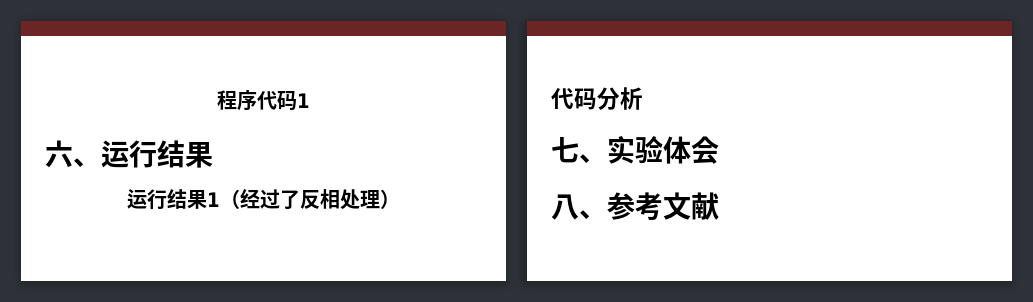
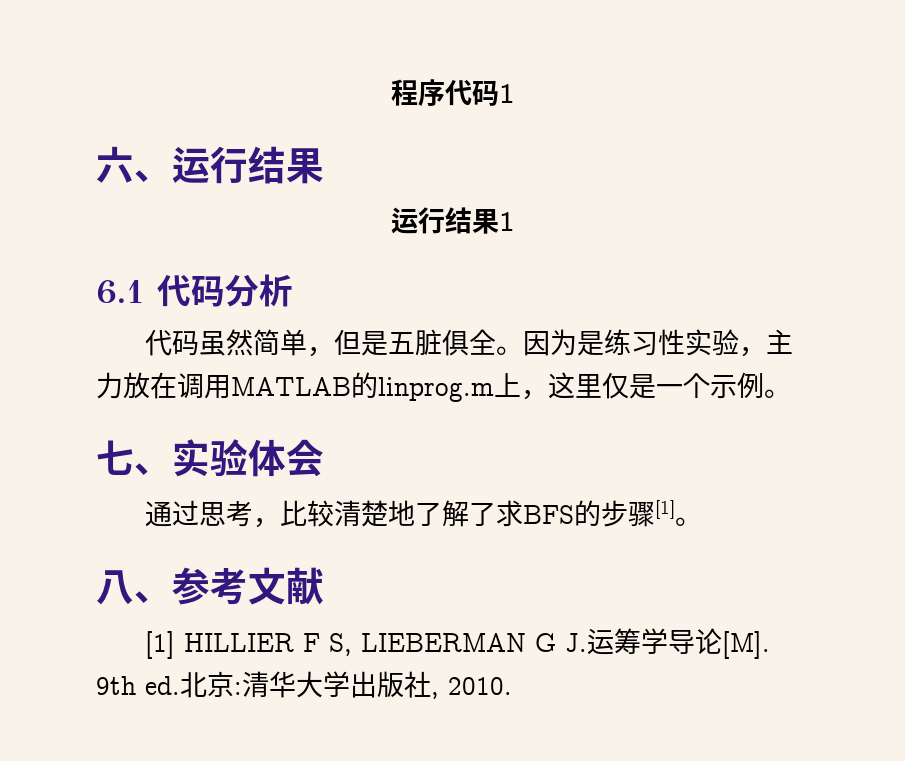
- 运行结果1（经过了反相处理）
- 代码分析
+ 运行结果1
+ 6.1代码分析
+ 代码虽然简单，但是五脏俱全。因为是练习性实验，主力放在调用MATLAB的linprog.m上，这里仅是一个示例。
  七、实验体会
+ 通过思考，比较清楚地了解了求BFS的步骤[1]。
  八、参考文献
+ [1] HILLIER F S, LIEBERMAN G J.运筹学导论[M]. 9th ed.北京:清华大学出版社, 2010.

